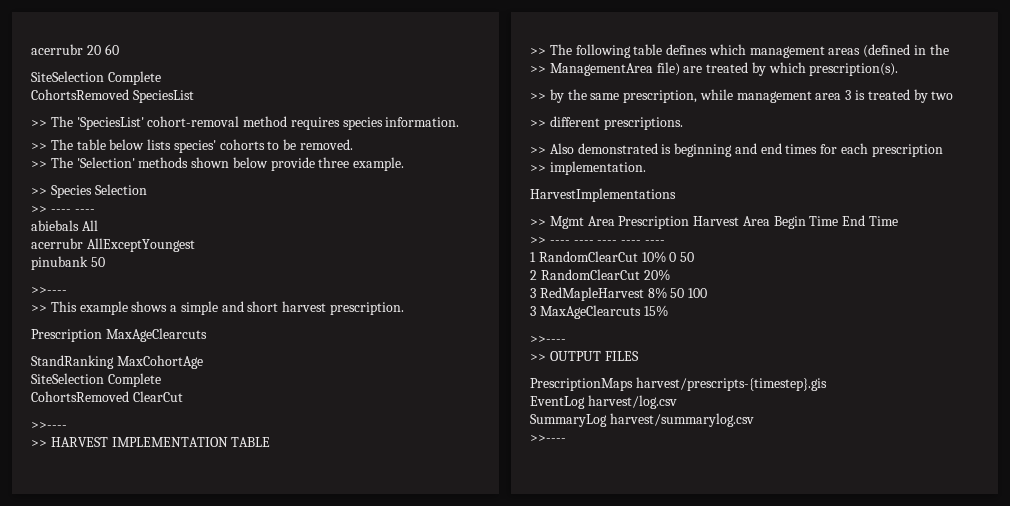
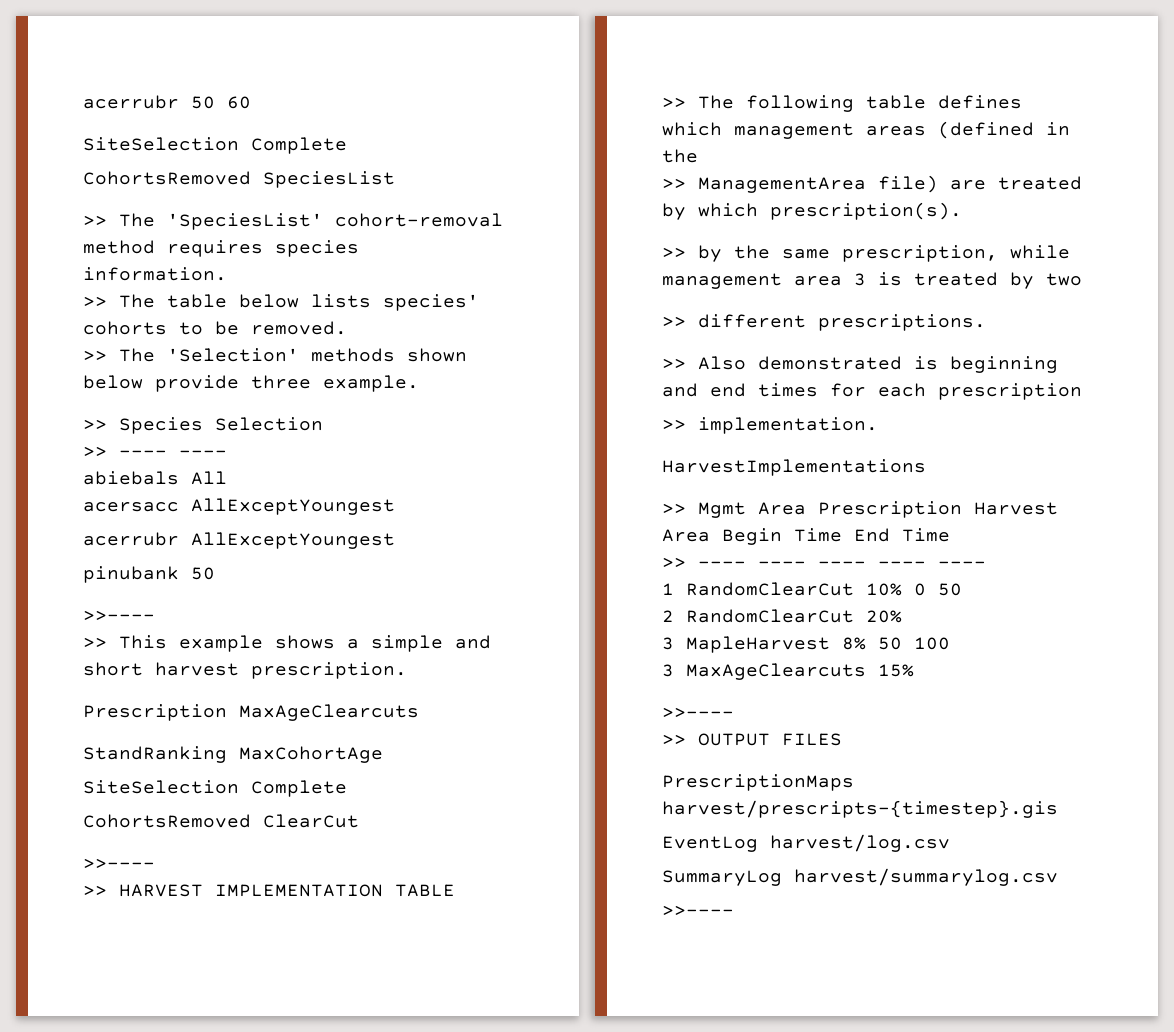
- acerrubr 20 60
+ acerrubr 50 60
+ acersacc AllExceptYoungest
- 3 RedMapleHarvest 8% 50 100
+ 3 MapleHarvest 8% 50 100

